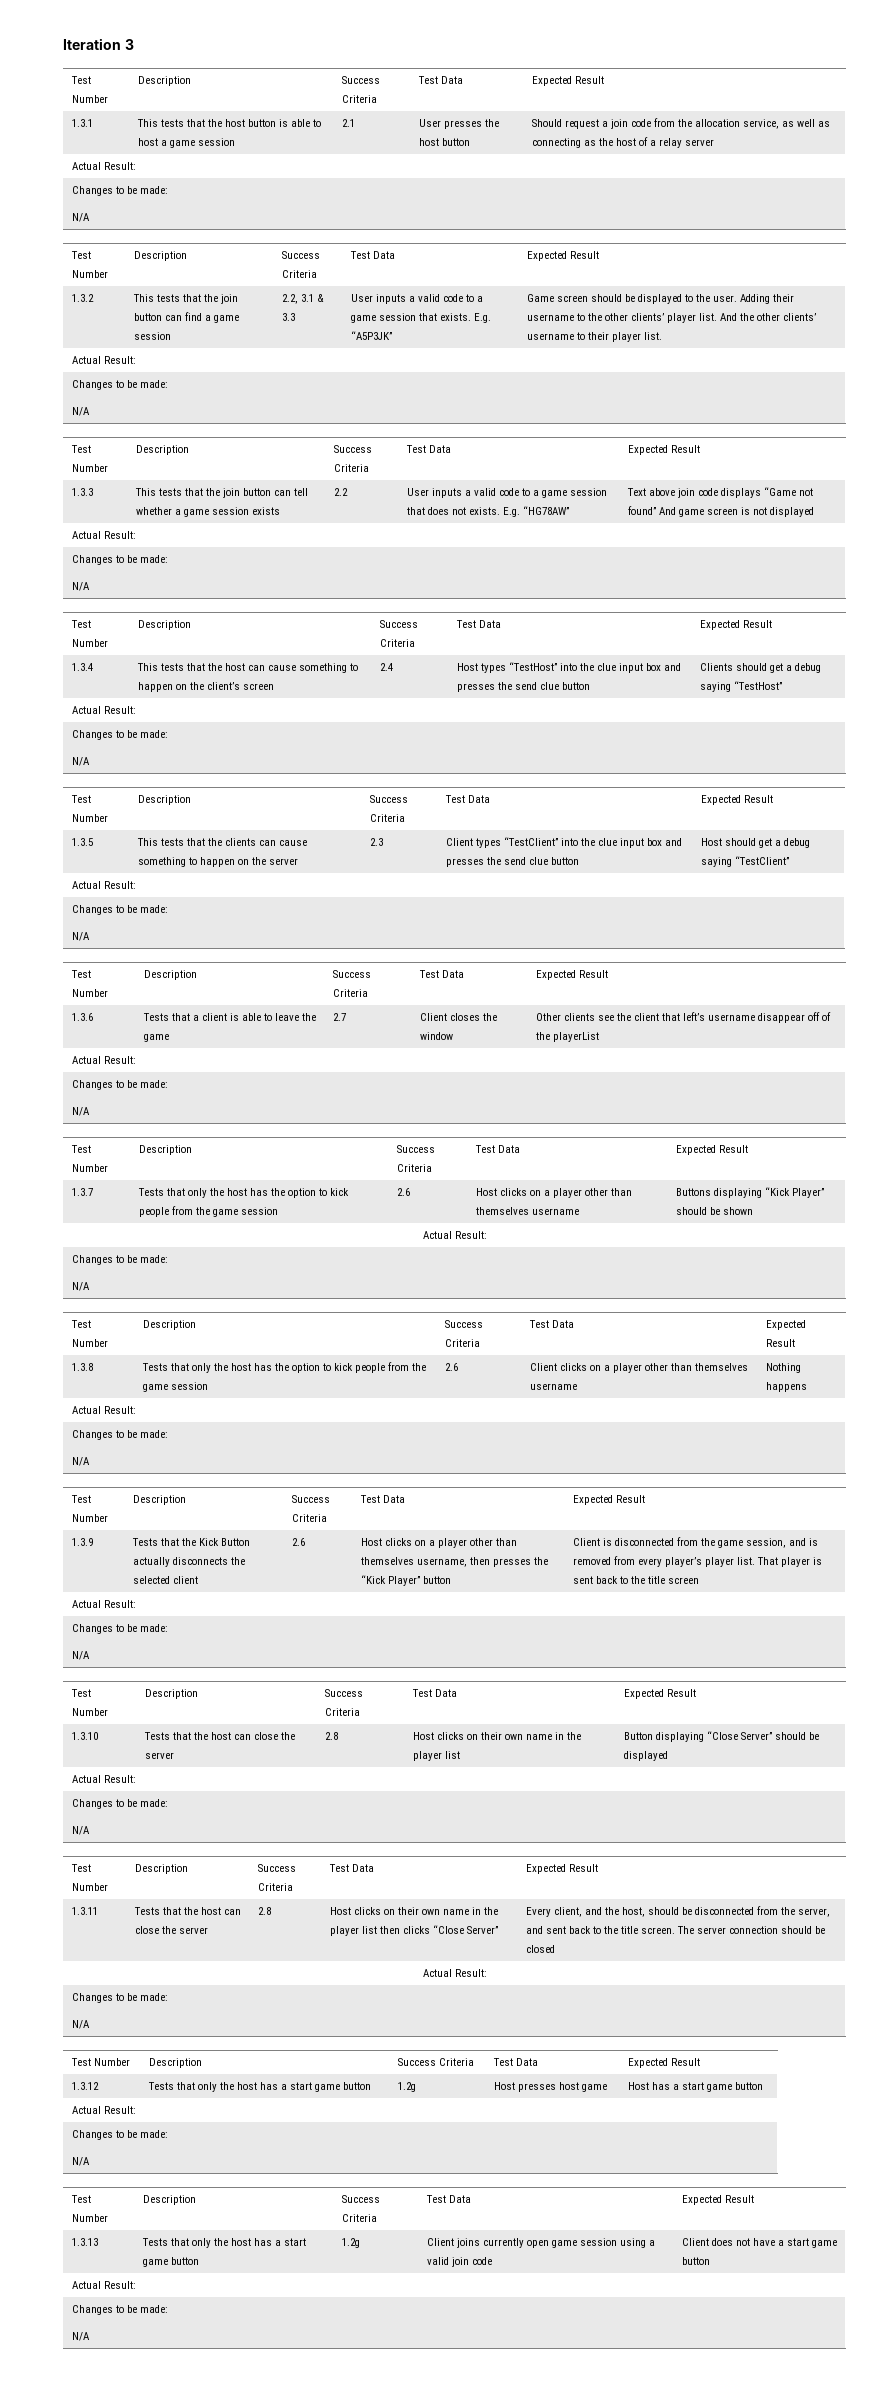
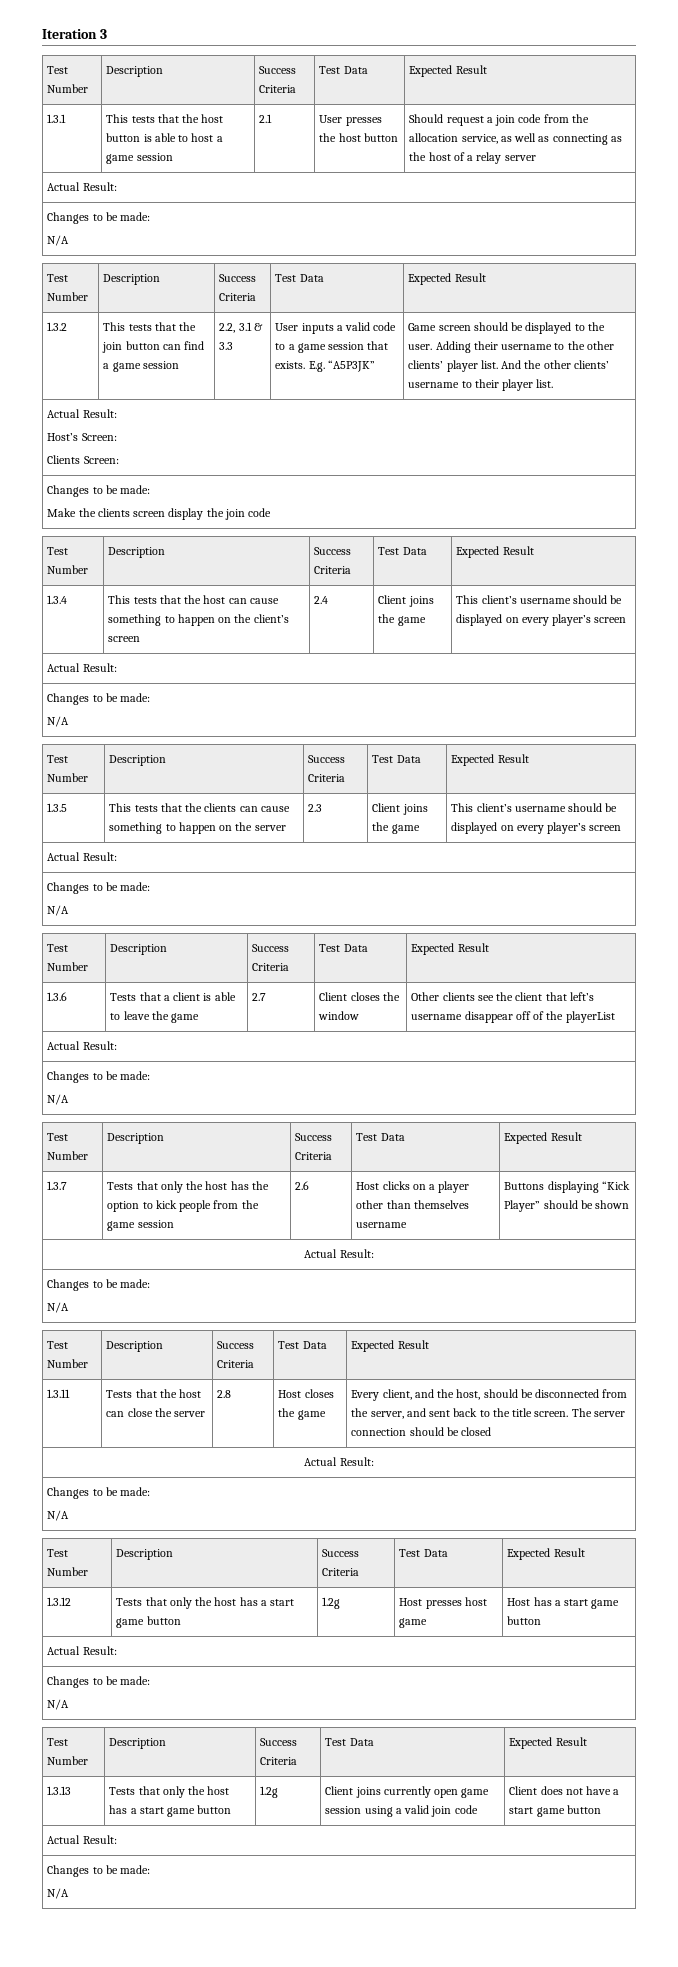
  And the other clients’ username to their player list.
  Actual Result:
+ Host’s Screen:
+ Clients Screen:
  Changes to be made:
- N/A
- Test Number | Description | Success Criteria | Test Data | Expected Result
- 1.3.3 | This tests that the join button can tell whether a game session exists | 2.2 | User inputs a valid code to a game session that does not exists. E.g. “HG78AW” | Text above join code displays “Game not found” And game screen is not displayed
- Actual Result:
- Changes to be made:
- N/A
+ Make the clients screen display the join code
- 1.3.4 | This tests that the host can cause something to happen on the client’s screen | 2.4 | Host types “TestHost” into the clue input box and presses the send clue button | Clients should get a debug saying “TestHost”
+ 1.3.4 | This tests that the host can cause something to happen on the client’s screen | 2.4 | Client joins the game | This client’s username should be displayed on every player’s screen
- 1.3.5 | This tests that the clients can cause something to happen on the server | 2.3 | Client types “TestClient” into the clue input box and presses the send clue button | Host should get a debug saying “TestClient”
+ 1.3.5 | This tests that the clients can cause something to happen on the server | 2.3 | Client joins the game | This client’s username should be displayed on every player’s screen
- 1.3.8 | Tests that only the host has the option to kick people from the game session | 2.6 | Client clicks on a player other than themselves username | Nothing happens
- Actual Result:
- Changes to be made:
- N/A
- Test Number | Description | Success Criteria | Test Data | Expected Result
- 1.3.9 | Tests that the Kick Button actually disconnects the selected client | 2.6 | Host clicks on a player other than themselves username, then presses the “Kick Player” button | Client is disconnected from the game session, and is removed from every player’s player list. That player is sent back to the title screen
- Actual Result:
- Changes to be made:
- N/A
- Test Number | Description | Success Criteria | Test Data | Expected Result
- 1.3.10 | Tests that the host can close the server | 2.8 | Host clicks on their own name in the player list | Button displaying “Close Server” should be displayed
- Actual Result:
- Changes to be made:
- N/A
- Test Number | Description | Success Criteria | Test Data | Expected Result
- Host clicks on their own name in the player list then clicks “Close Server”
+ Host closes the game

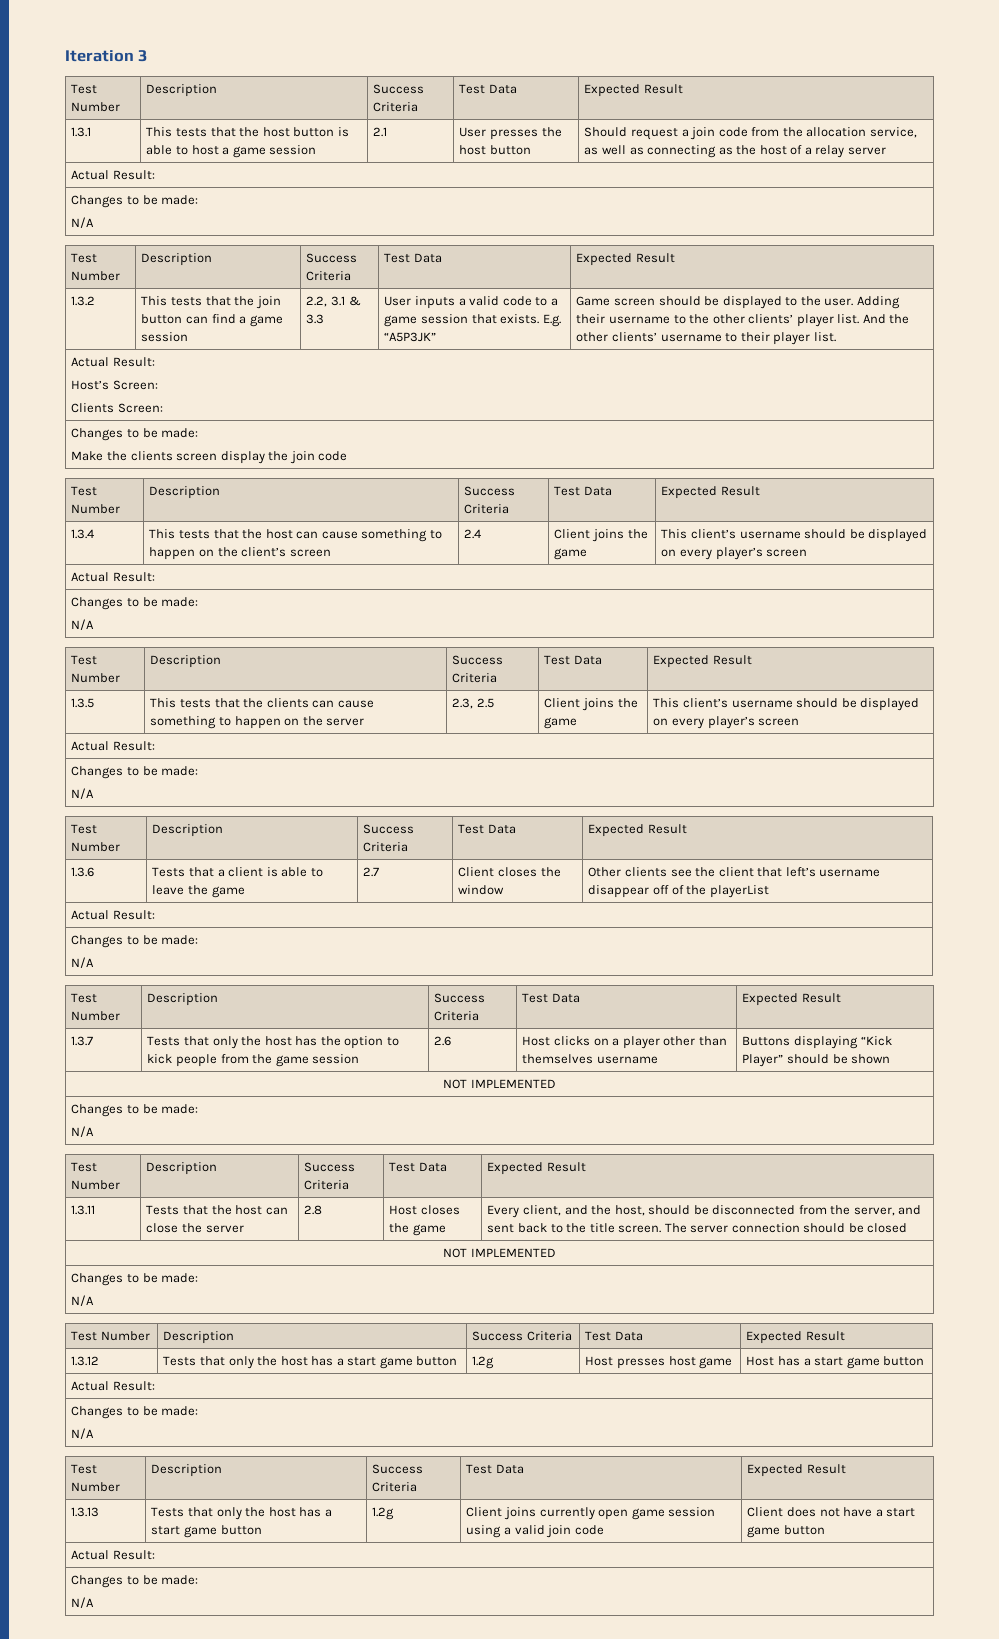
- 1.3.5 | This tests that the clients can cause something to happen on the server | 2.3 | Client joins the game | This client’s username should be displayed on every player’s screen
+ 1.3.5 | This tests that the clients can cause something to happen on the server | 2.3, 2.5 | Client joins the game | This client’s username should be displayed on every player’s screen
  1.3.7 | Tests that only the host has the option to kick people from the game session | 2.6 | Host clicks on a player other than themselves username | Buttons displaying “Kick Player” should be shown
- Actual Result:
+ NOT IMPLEMENTED
  1.3.11 | Tests that the host can close the server | 2.8 | Host closes the game | Every client, and the host, should be disconnected from the server, and sent back to the title screen. The server connection should be closed
- Actual Result:
+ NOT IMPLEMENTED

